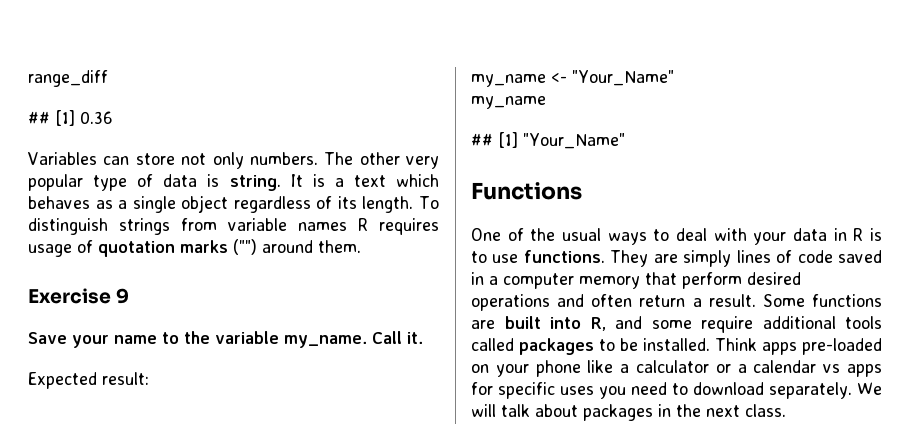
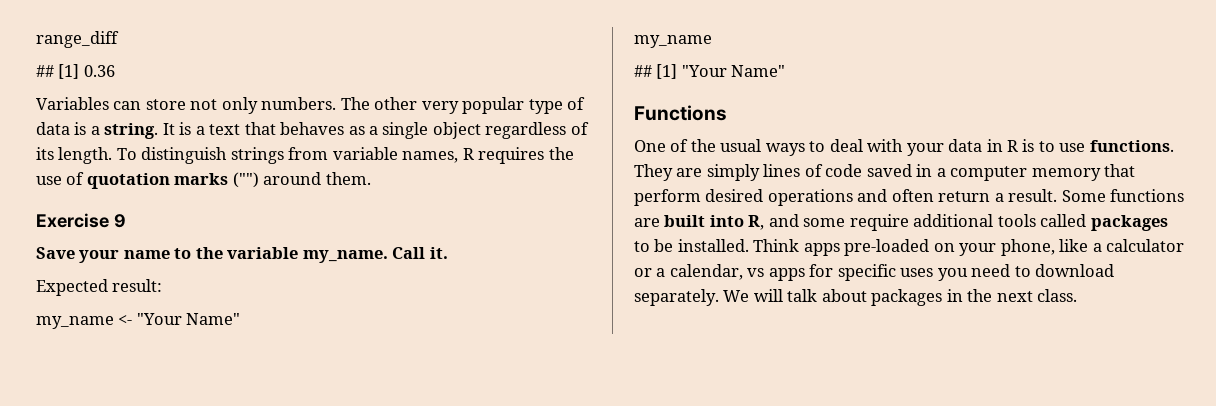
- The other very popular type of data is string.
+ The other very popular type of data is a string.
- It is a text which behaves as a single object regardless of its length.
+ It is a text that behaves as a single object regardless of its length.
- To distinguish strings from variable names R requires usage of quotation marks ("") around them.
+ To distinguish strings from variable names, R requires the use of quotation marks ("") around them.
- my_name <- "Your_Name"
+ my_name <- "Your Name"
- ## [1] "Your_Name"
+ ## [1] "Your Name"
- Think apps pre-loaded on your phone like a calculator or a calendar vs apps for specific uses you need to download separately.
+ Think apps pre-loaded on your phone, like a calculator or a calendar, vs apps for specific uses you need to download separately.

